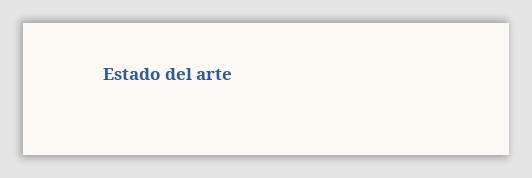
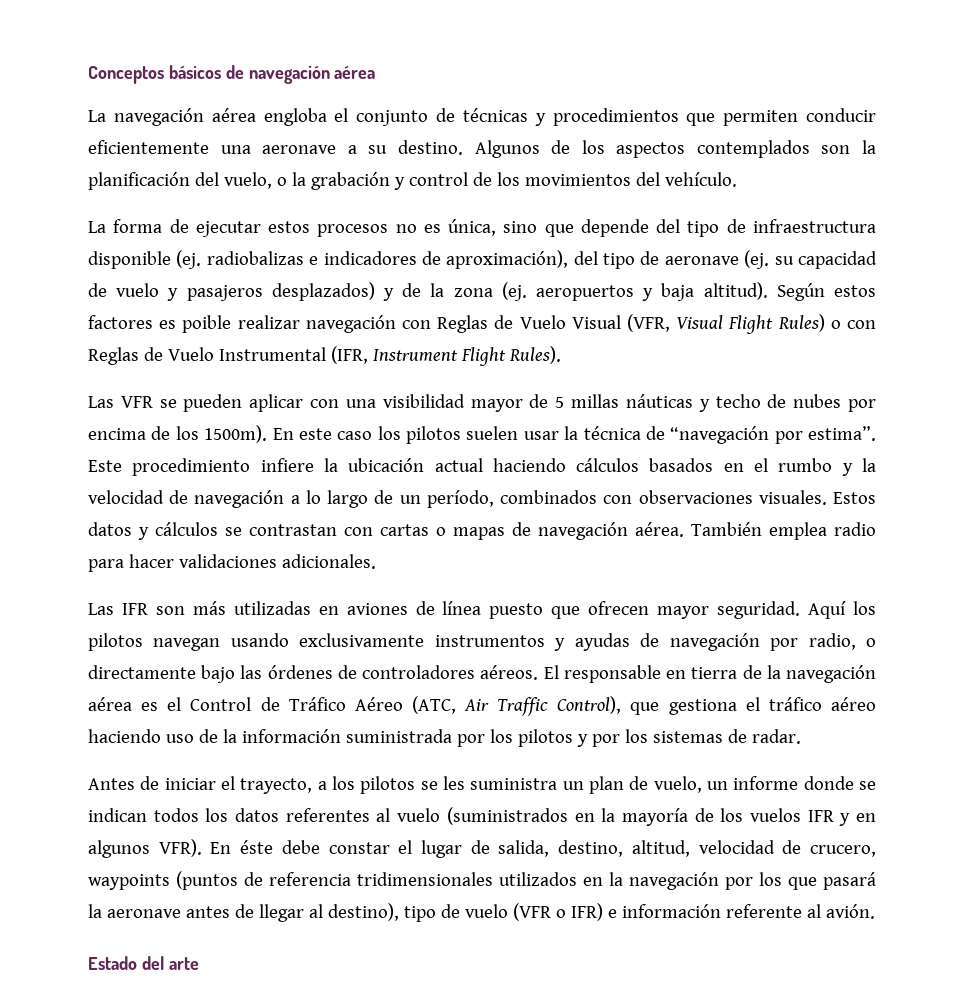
+ Conceptos básicos de navegación aérea
+ La navegación aérea engloba el conjunto de técnicas y procedimientos que permiten conducir eficientemente una aeronave a su destino. Algunos de los aspectos contemplados son la planificación del vuelo, o la grabación y control de los movimientos del vehículo.
+ La forma de ejecutar estos procesos no es única, sino que depende del tipo de infraestructura disponible (ej. radiobalizas e indicadores de aproximación), del tipo de aeronave (ej. su capacidad de vuelo y pasajeros desplazados) y de la zona (ej. aeropuertos y baja altitud). Según estos factores es poible realizar navegación con Reglas de Vuelo Visual (VFR, Visual Flight Rules) o con Reglas de Vuelo Instrumental (IFR, Instrument Flight Rules).
+ Las VFR se pueden aplicar con una visibilidad mayor de 5 millas náuticas y techo de nubes por encima de los 1500m). En este caso los pilotos suelen usar la técnica de “navegación por estima”. Este procedimiento infiere la ubicación actual haciendo cálculos basados en el rumbo y la velocidad de navegación a lo largo de un período, combinados con observaciones visuales. Estos datos y cálculos se contrastan con cartas o mapas de navegación aérea. También emplea radio para hacer validaciones adicionales.
+ Las IFR son más utilizadas en aviones de línea puesto que ofrecen mayor seguridad. Aquí los pilotos navegan usando exclusivamente instrumentos y ayudas de navegación por radio, o directamente bajo las órdenes de controladores aéreos. El responsable en tierra de la navegación aérea es el Control de Tráfico Aéreo (ATC, Air Traffic Control), que gestiona el tráfico aéreo haciendo uso de la información suministrada por los pilotos y por los sistemas de radar.
+ Antes de iniciar el trayecto, a los pilotos se les suministra un plan de vuelo, un informe donde se indican todos los datos referentes al vuelo (suministrados en la mayoría de los vuelos IFR y en algunos VFR). En éste debe constar el lugar de salida, destino, altitud, velocidad de crucero, waypoints (puntos de referencia tridimensionales utilizados en la navegación por los que pasará la aeronave antes de llegar al destino), tipo de vuelo (VFR o IFR) e información referente al avión.

